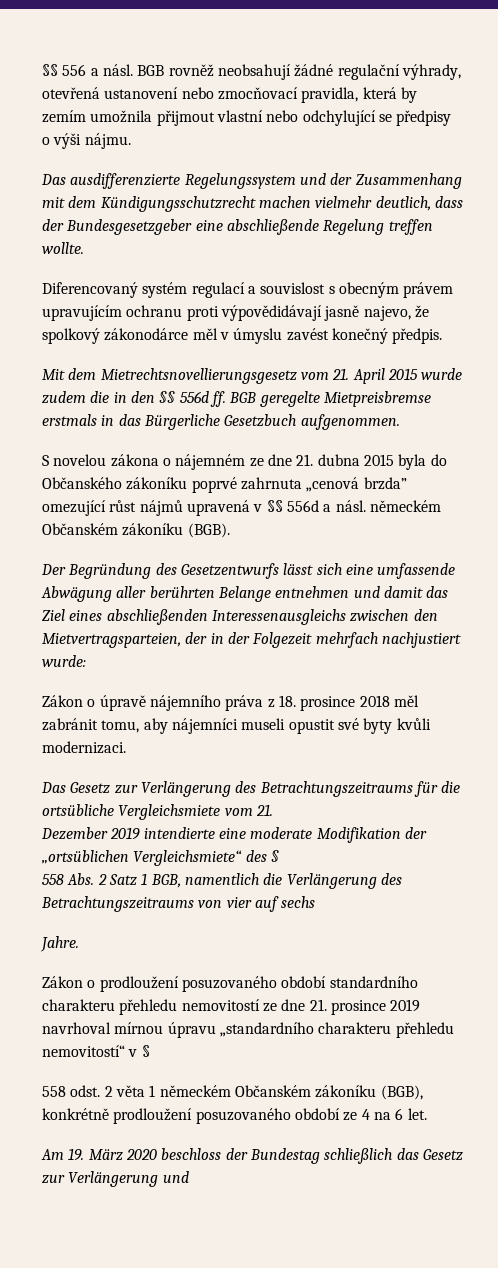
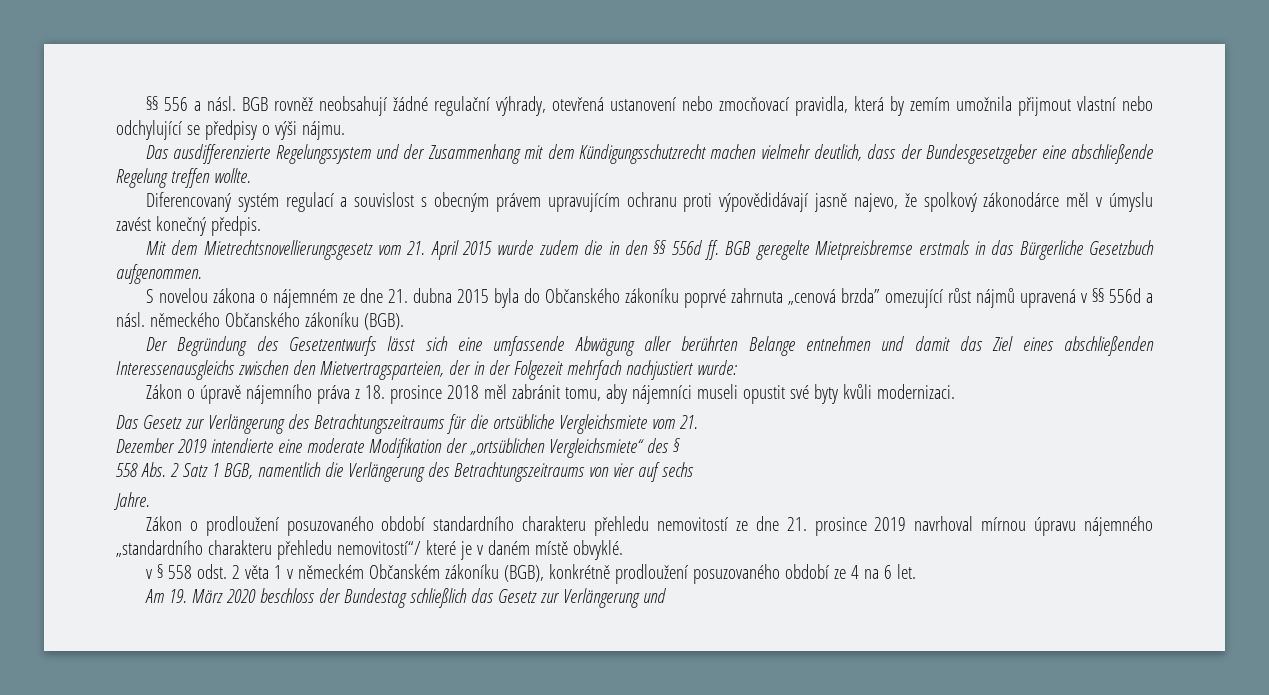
- S novelou zákona o nájemném ze dne 21. dubna 2015 byla do Občanského zákoníku poprvé zahrnuta „cenová brzda” omezující růst nájmů upravená v §§ 556d a násl. německém Občanském zákoníku (BGB).
+ S novelou zákona o nájemném ze dne 21. dubna 2015 byla do Občanského zákoníku poprvé zahrnuta „cenová brzda” omezující růst nájmů upravená v §§ 556d a násl. německého Občanského zákoníku (BGB).
- Zákon o prodloužení posuzovaného období standardního charakteru přehledu nemovitostí ze dne 21. prosince 2019 navrhoval mírnou úpravu „standardního charakteru přehledu nemovitostí“ v §
- 558 odst. 2 věta 1 německém Občanském zákoníku (BGB), konkrétně prodloužení posuzovaného období ze 4 na 6 let.
+ Zákon o prodloužení posuzovaného období standardního charakteru přehledu nemovitostí ze dne 21. prosince 2019 navrhoval mírnou úpravu nájemného „standardního charakteru přehledu nemovitostí“/ které je v daném místě obvyklé.
+ v § 558 odst. 2 věta 1 v německém Občanském zákoníku (BGB), konkrétně prodloužení posuzovaného období ze 4 na 6 let.

